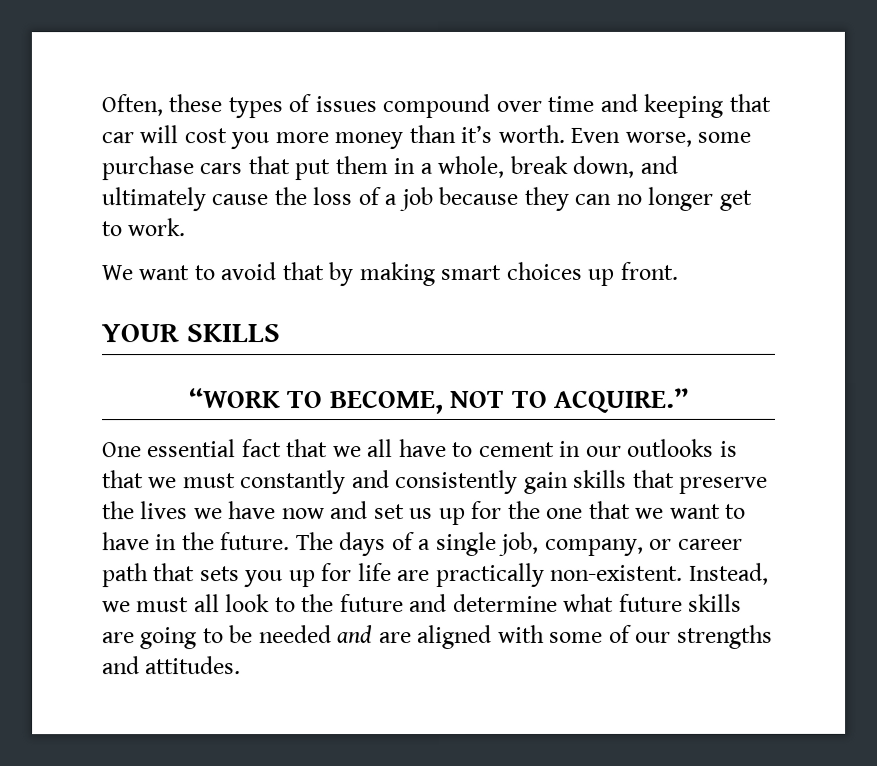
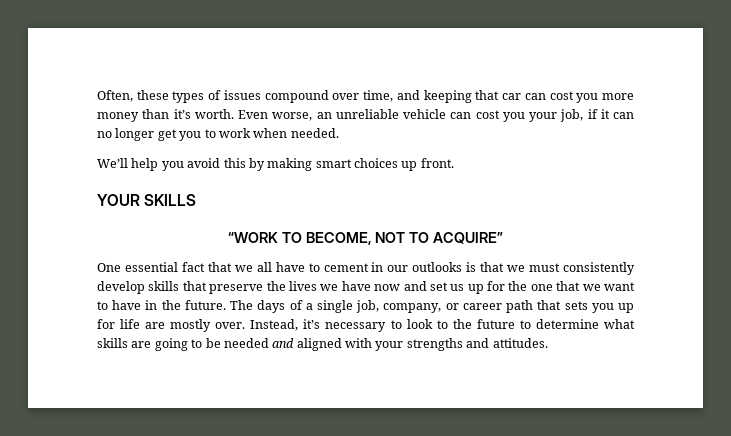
- Often, these types of issues compound over time and keeping that car will cost you more money than it’s worth.
+ Often, these types of issues compound over time, and keeping that car can cost you more money than it’s worth.
- Even worse, some purchase cars that put them in a whole, break down, and ultimately cause the loss of a job because they can no longer get to work.
- We want to avoid that by making smart choices up front.
+ Even worse, an unreliable vehicle can cost you your job, if it can no longer get you to work when needed.
+ We’ll help you avoid this by making smart choices up front.
- “WORK TO BECOME, NOT TO ACQUIRE.”
+ “WORK TO BECOME, NOT TO ACQUIRE”
- One essential fact that we all have to cement in our outlooks is that we must constantly and consistently gain skills that preserve the lives we have now and set us up for the one that we want to have in the future.
+ One essential fact that we all have to cement in our outlooks is that we must consistently develop skills that preserve the lives we have now and set us up for the one that we want to have in the future.
- The days of a single job, company, or career path that sets you up for life are practically non-existent. Instead, we must all look to the future and determine what future skills are going to be needed and are aligned with some of our strengths and attitudes.
+ The days of a single job, company, or career path that sets you up for life are mostly over. Instead, it’s necessary to look to the future to determine what skills are going to be needed and aligned with your strengths and attitudes.

